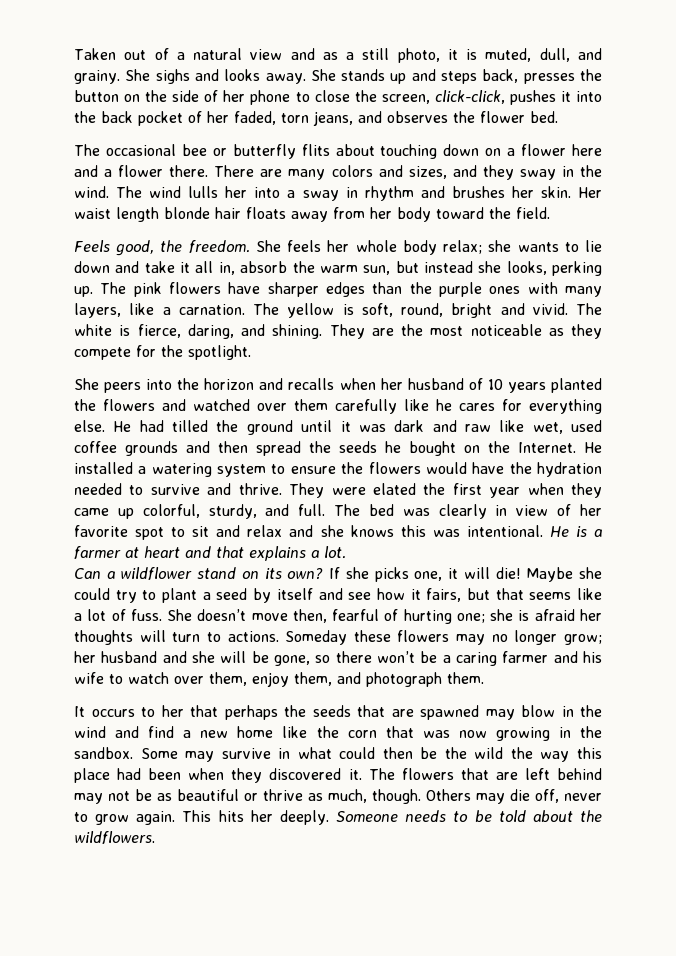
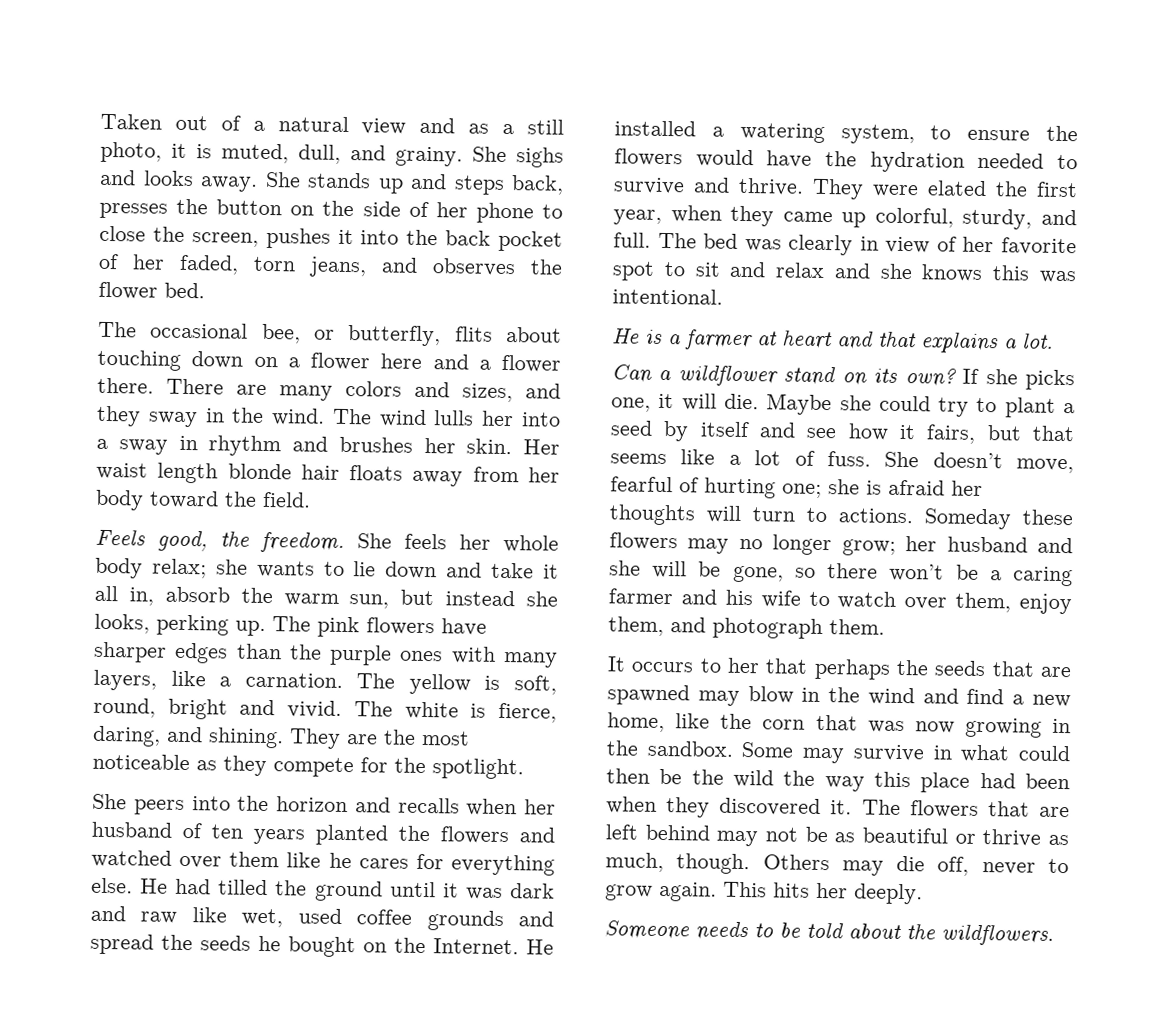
- She stands up and steps back, presses the button on the side of her phone to close the screen, click-click, pushes it into the back pocket of her faded, torn jeans, and observes the flower bed.
+ She stands up and steps back, presses the button on the side of her phone to close the screen, pushes it into the back pocket of her faded, torn jeans, and observes the flower bed.
- The occasional bee or butterfly flits about touching down on a flower here and a flower there.
+ The occasional bee, or butterfly, flits about touching down on a flower here and a flower there.
- She peers into the horizon and recalls when her husband of 10 years planted the flowers and watched over them carefully like he cares for everything else.
+ She peers into the horizon and recalls when her husband of ten years planted the flowers and watched over them like he cares for everything else.
- He had tilled the ground until it was dark and raw like wet, used coffee grounds and then spread the seeds he bought on the Internet.
+ He had tilled the ground until it was dark and raw like wet, used coffee grounds and spread the seeds he bought on the Internet.
- He installed a watering system to ensure the flowers would have the hydration needed to survive and thrive.
+ He installed a watering system, to ensure the flowers would have the hydration needed to survive and thrive.
- They were elated the first year when they came up colorful, sturdy, and full.
+ They were elated the first year, when they came up colorful, sturdy, and full.
- The bed was clearly in view of her favorite spot to sit and relax and she knows this was intentional. He is a farmer at heart and that explains a lot.
+ The bed was clearly in view of her favorite spot to sit and relax and she knows this was intentional.
+ He is a farmer at heart and that explains a lot.
- If she picks one, it will die!
+ If she picks one, it will die.
- She doesn’t move then, fearful of hurting one; she is afraid her thoughts will turn to actions.
+ She doesn’t move, fearful of hurting one; she is afraid her thoughts will turn to actions.
- It occurs to her that perhaps the seeds that are spawned may blow in the wind and find a new home like the corn that was now growing in the sandbox.
+ It occurs to her that perhaps the seeds that are spawned may blow in the wind and find a new home, like the corn that was now growing in the sandbox.
- This hits her deeply. Someone needs to be told about the wildflowers.
+ This hits her deeply.
+ Someone needs to be told about the wildflowers.

